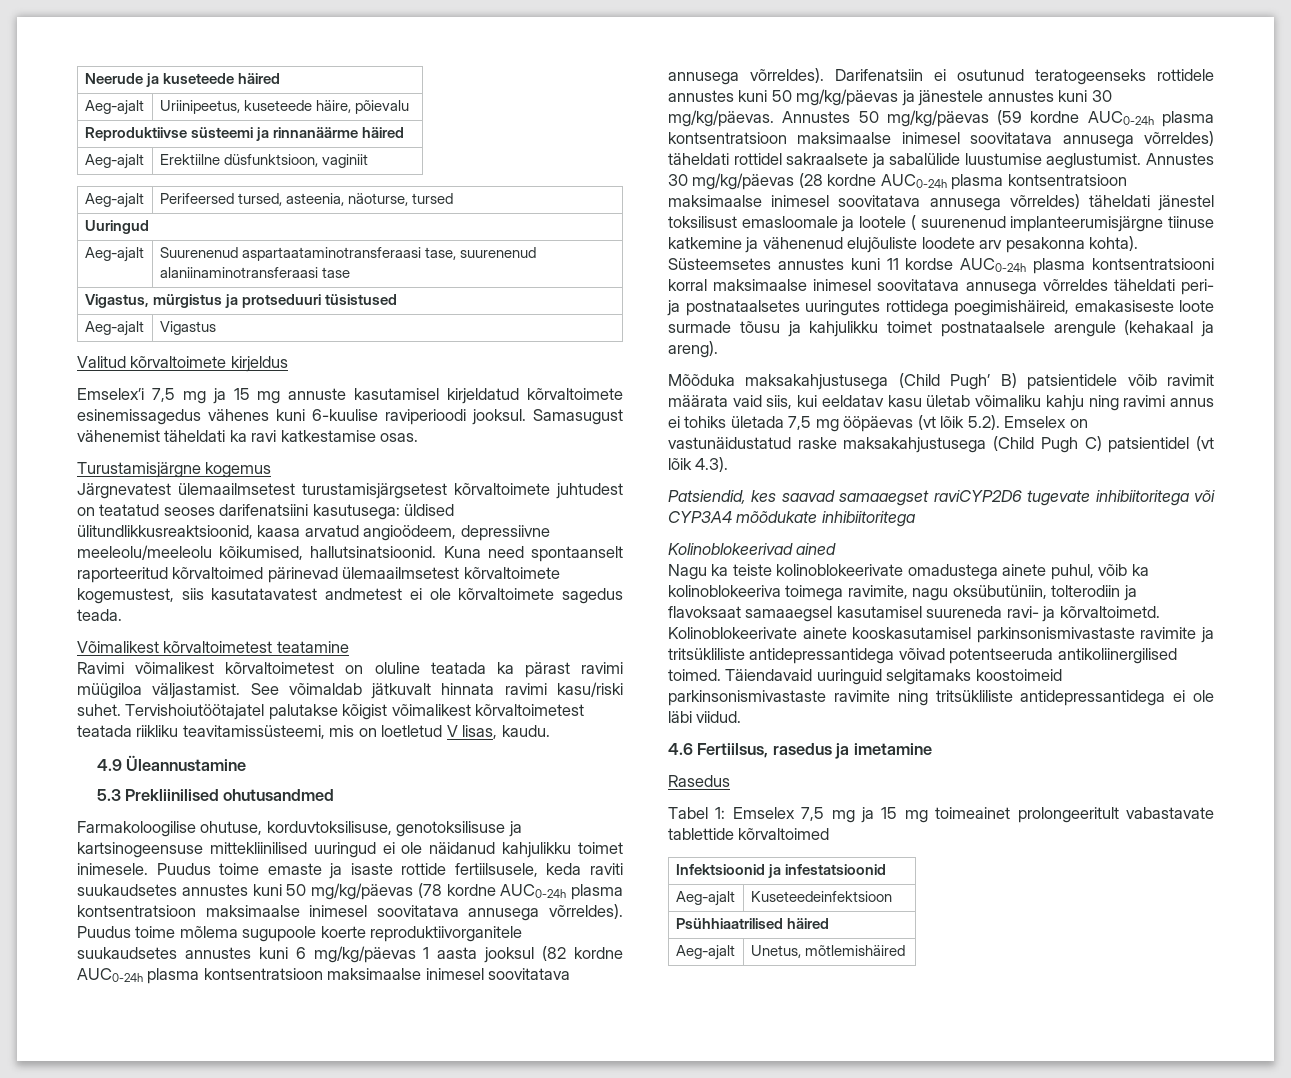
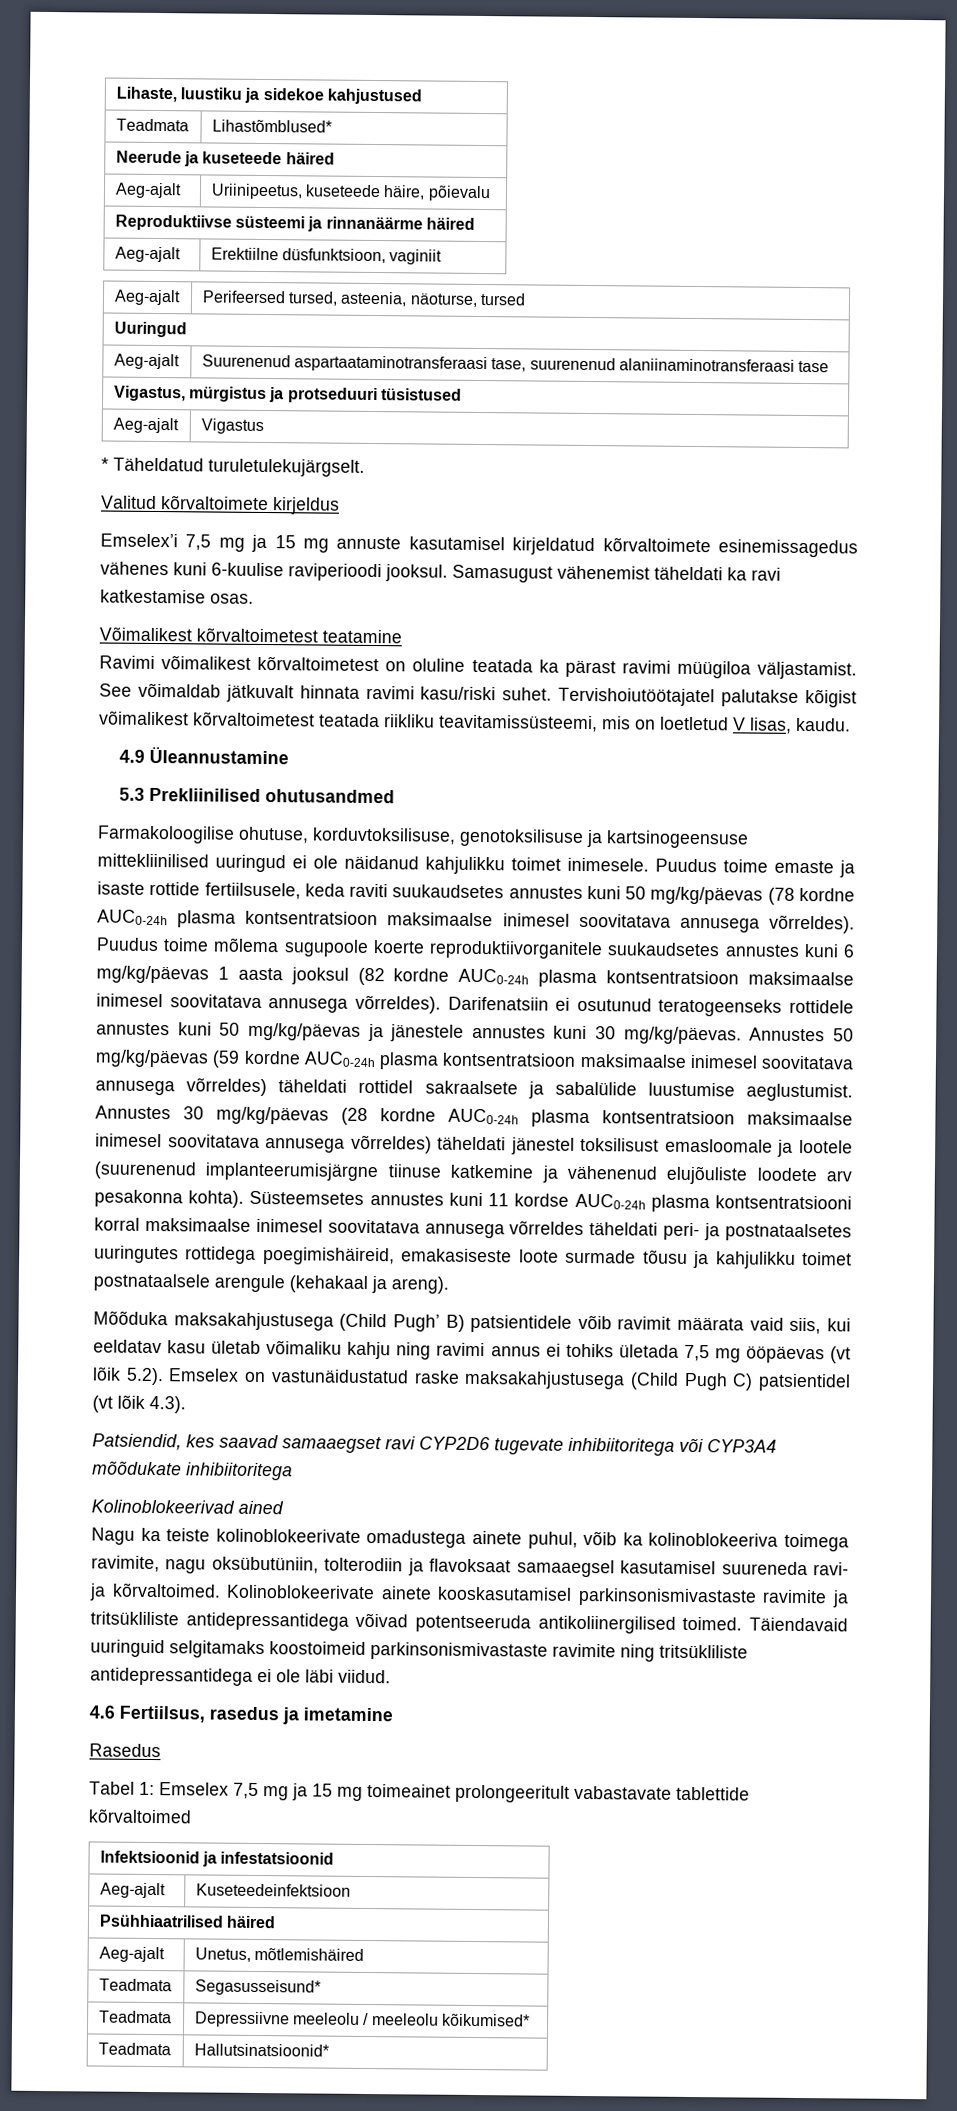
+ Lihaste, luustiku ja sidekoe kahjustused
+ Teadmata | Lihastõmblused*
+ * Täheldatud turuletulekujärgselt.
- Turustamisjärgne kogemus
- Järgnevatest ülemaailmsetest turustamisjärgsetest kõrvaltoimete juhtudest on teatatud seoses darifenatsiini kasutusega: üldised ülitundlikkusreaktsioonid, kaasa arvatud angioödeem, depressiivne meeleolu/meeleolu kõikumised, hallutsinatsioonid. Kuna need spontaanselt raporteeritud kõrvaltoimed pärinevad ülemaailmsetest kõrvaltoimete kogemustest, siis kasutatavatest andmetest ei ole kõrvaltoimete sagedus teada.
- Annustes 30 mg/kg/päevas (28 kordne AUC0-24h plasma kontsentratsioon maksimaalse inimesel soovitatava annusega võrreldes) täheldati jänestel toksilisust emasloomale ja lootele ( suurenenud implanteerumisjärgne tiinuse katkemine ja vähenenud elujõuliste loodete arv pesakonna kohta).
+ Annustes 30 mg/kg/päevas (28 kordne AUC0-24h plasma kontsentratsioon maksimaalse inimesel soovitatava annusega võrreldes) täheldati jänestel toksilisust emasloomale ja lootele (suurenenud implanteerumisjärgne tiinuse katkemine ja vähenenud elujõuliste loodete arv pesakonna kohta).
- Patsiendid, kes saavad samaaegset raviCYP2D6 tugevate inhibiitoritega või CYP3A4 mõõdukate inhibiitoritega
+ Patsiendid, kes saavad samaaegset ravi CYP2D6 tugevate inhibiitoritega või CYP3A4 mõõdukate inhibiitoritega
- Nagu ka teiste kolinoblokeerivate omadustega ainete puhul, võib ka kolinoblokeeriva toimega ravimite, nagu oksübutüniin, tolterodiin ja flavoksaat samaaegsel kasutamisel suureneda ravi- ja kõrvaltoimetd.
+ Nagu ka teiste kolinoblokeerivate omadustega ainete puhul, võib ka kolinoblokeeriva toimega ravimite, nagu oksübutüniin, tolterodiin ja flavoksaat samaaegsel kasutamisel suureneda ravi- ja kõrvaltoimed.
+ Teadmata | Segasusseisund*
+ Teadmata | Depressiivne meeleolu / meeleolu kõikumised*
+ Teadmata | Hallutsinatsioonid*

